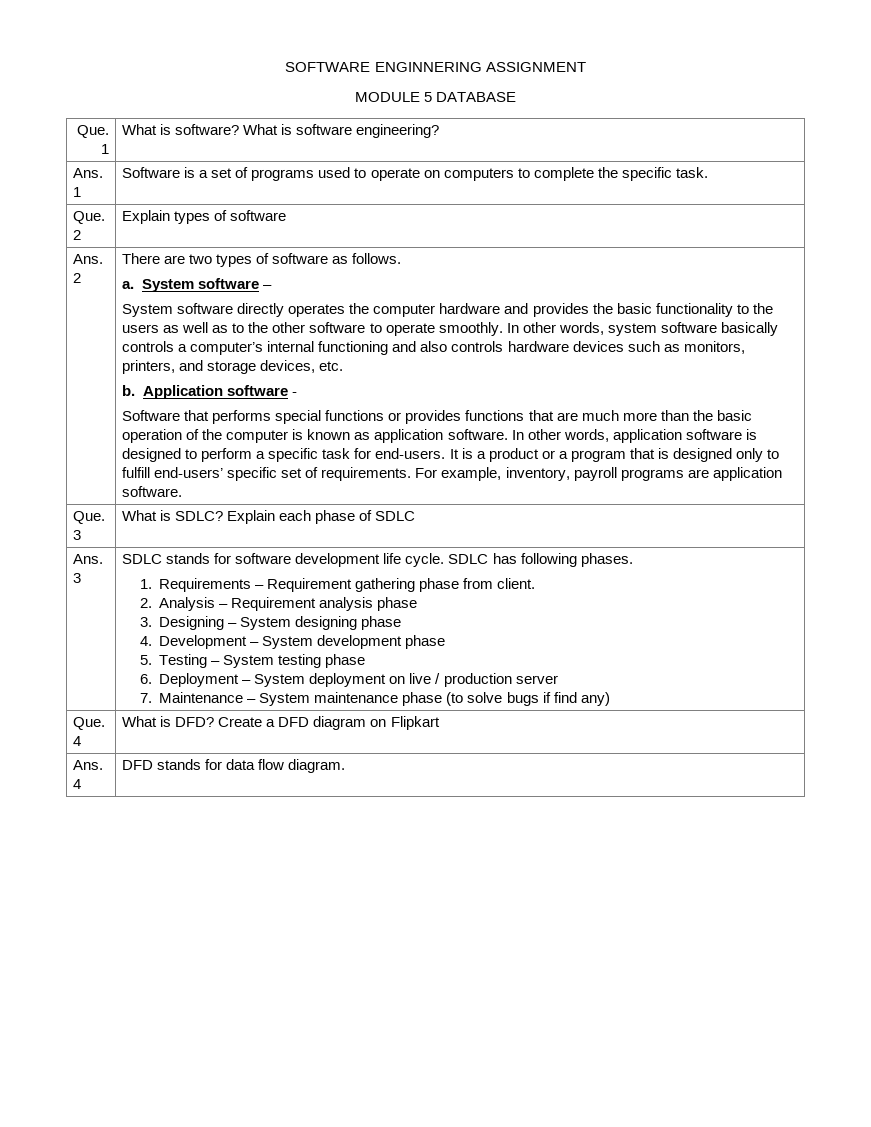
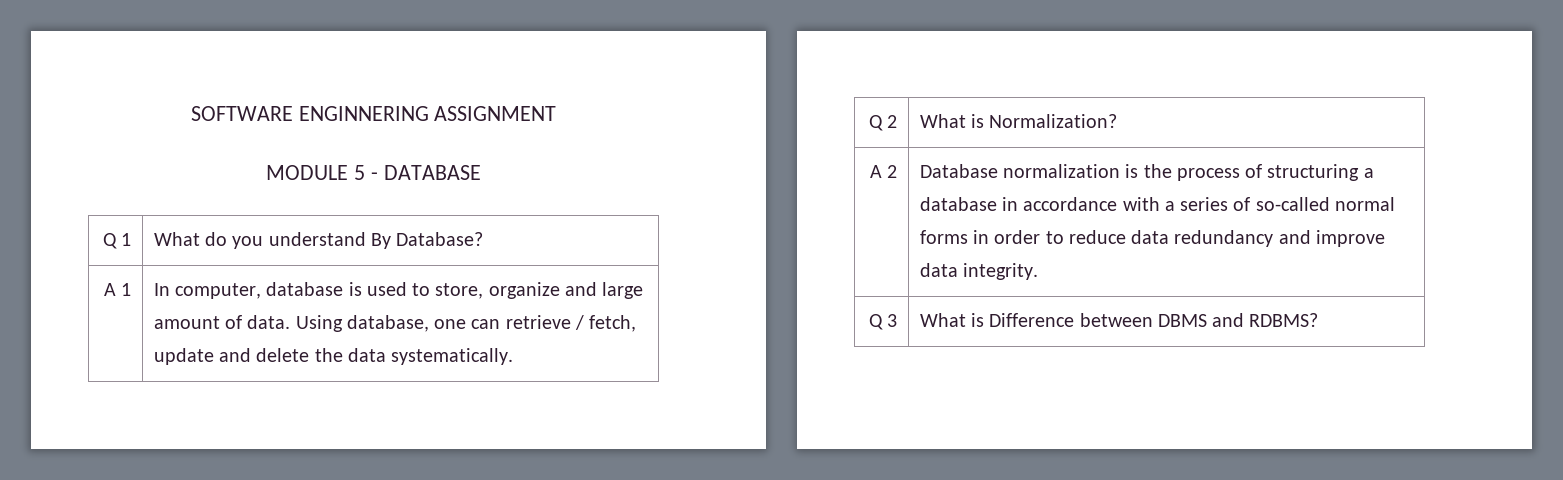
- MODULE 5 DATABASE
+ MODULE 5 - DATABASE
- Que. 1 | What is software? What is software engineering?
- Ans. 1 | Software is a set of programs used to operate on computers to complete the specific task.
- Que. 2 | Explain types of software
- Ans. 2 | There are two types of software as follows.
- a. System software –
- System software directly operates the computer hardware and provides the basic functionality to the users as well as to the other software to operate smoothly. In other words, system software basically controls a computer’s internal functioning and also controls hardware devices such as monitors, printers, and storage devices, etc.
- b. Application software -
- Software that performs special functions or provides functions that are much more than the basic operation of the computer is known as application software. In other words, application software is designed to perform a specific task for end-users. It is a product or a program that is designed only to fulfill end-users’ specific set of requirements. For example, inventory, payroll programs are application software.
- Que. 3 | What is SDLC? Explain each phase of SDLC
- Ans. 3 | SDLC stands for software development life cycle. SDLC has following phases.
- 1. Requirements – Requirement gathering phase from client.
- 2. Analysis – Requirement analysis phase
- 3. Designing – System designing phase
- 4. Development – System development phase
- 5. Testing – System testing phase
- 6. Deployment – System deployment on live / production server
- 7. Maintenance – System maintenance phase (to solve bugs if find any)
- Que. 4 | What is DFD? Create a DFD diagram on Flipkart
- Ans. 4 | DFD stands for data flow diagram.
+ Q 1 | What do you understand By Database?
+ A 1 | In computer, database is used to store, organize and large amount of data. Using database, one can retrieve / fetch, update and delete the data systematically.
+ Q 2 | What is Normalization?
+ A 2 | Database normalization is the process of structuring a database in accordance with a series of so-called normal forms in order to reduce data redundancy and improve data integrity.
+ Q 3 | What is Difference between DBMS and RDBMS?

